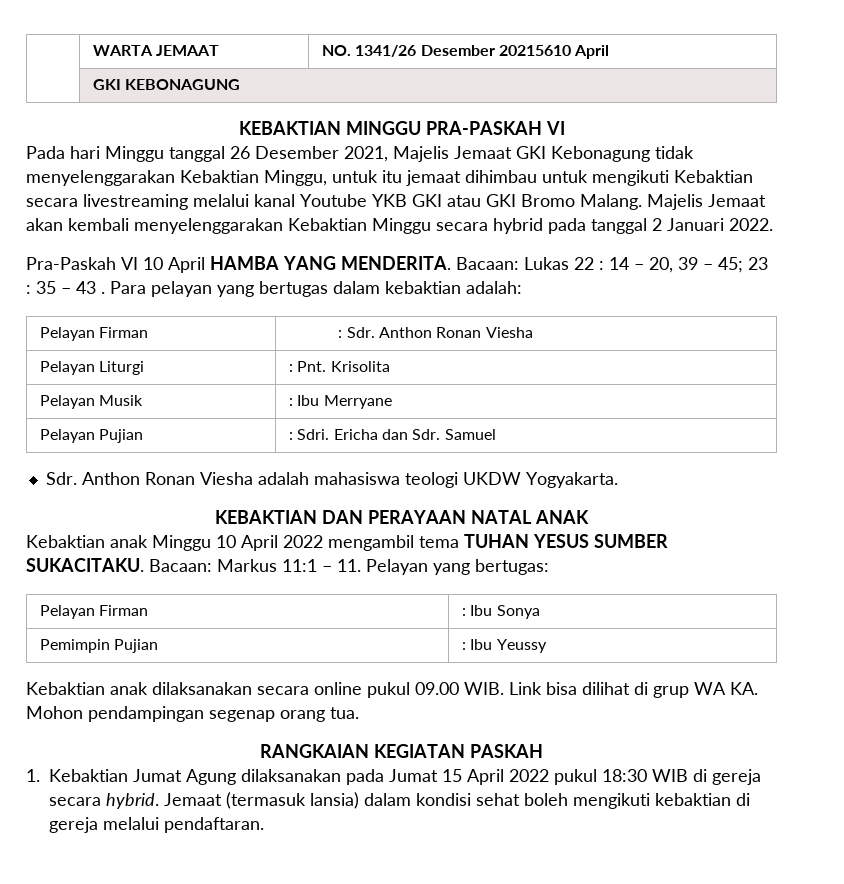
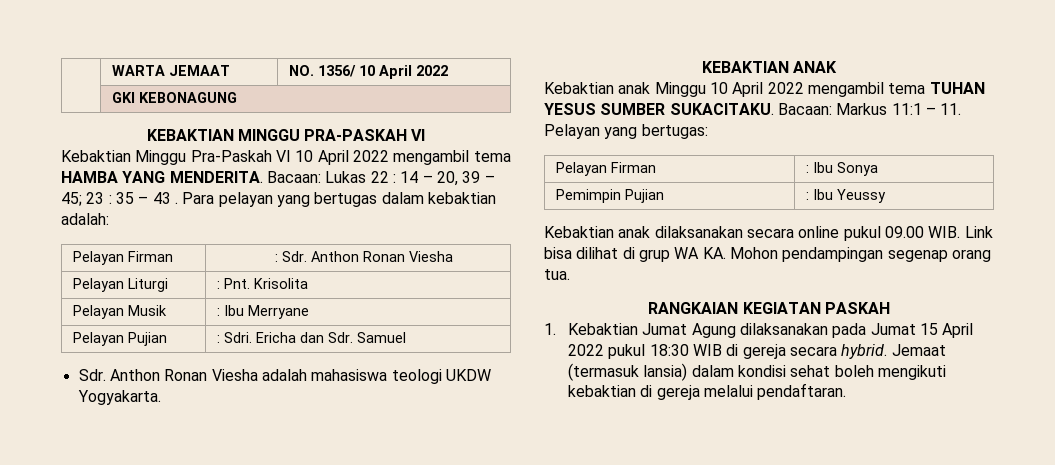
- | WARTA JEMAAT | NO. 1341/26 Desember 20215610 April
+ | WARTA JEMAAT | NO. 1356/ 10 April 2022
- Pada hari Minggu tanggal 26 Desember 2021, Majelis Jemaat GKI Kebonagung tidak menyelenggarakan Kebaktian Minggu, untuk itu jemaat dihimbau untuk mengikuti Kebaktian secara livestreaming melalui kanal Youtube YKB GKI atau GKI Bromo Malang. Majelis Jemaat akan kembali menyelenggarakan Kebaktian Minggu secara hybrid pada tanggal 2 Januari 2022.
- Pra-Paskah VI 10 April HAMBA YANG MENDERITA.
+ Kebaktian Minggu Pra-Paskah VI 10 April 2022 mengambil tema HAMBA YANG MENDERITA.
- KEBAKTIAN DAN PERAYAAN NATAL ANAK
+ KEBAKTIAN ANAK

